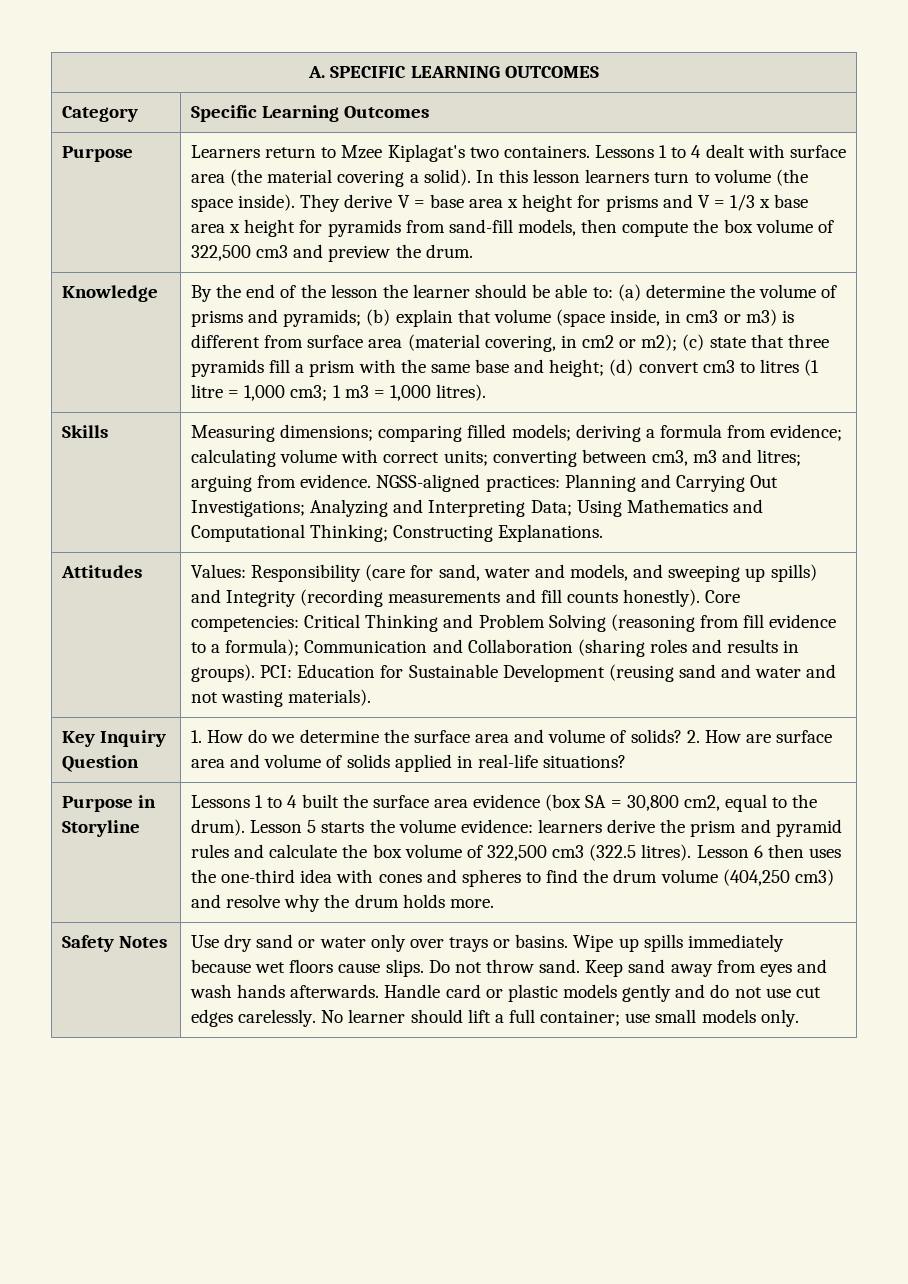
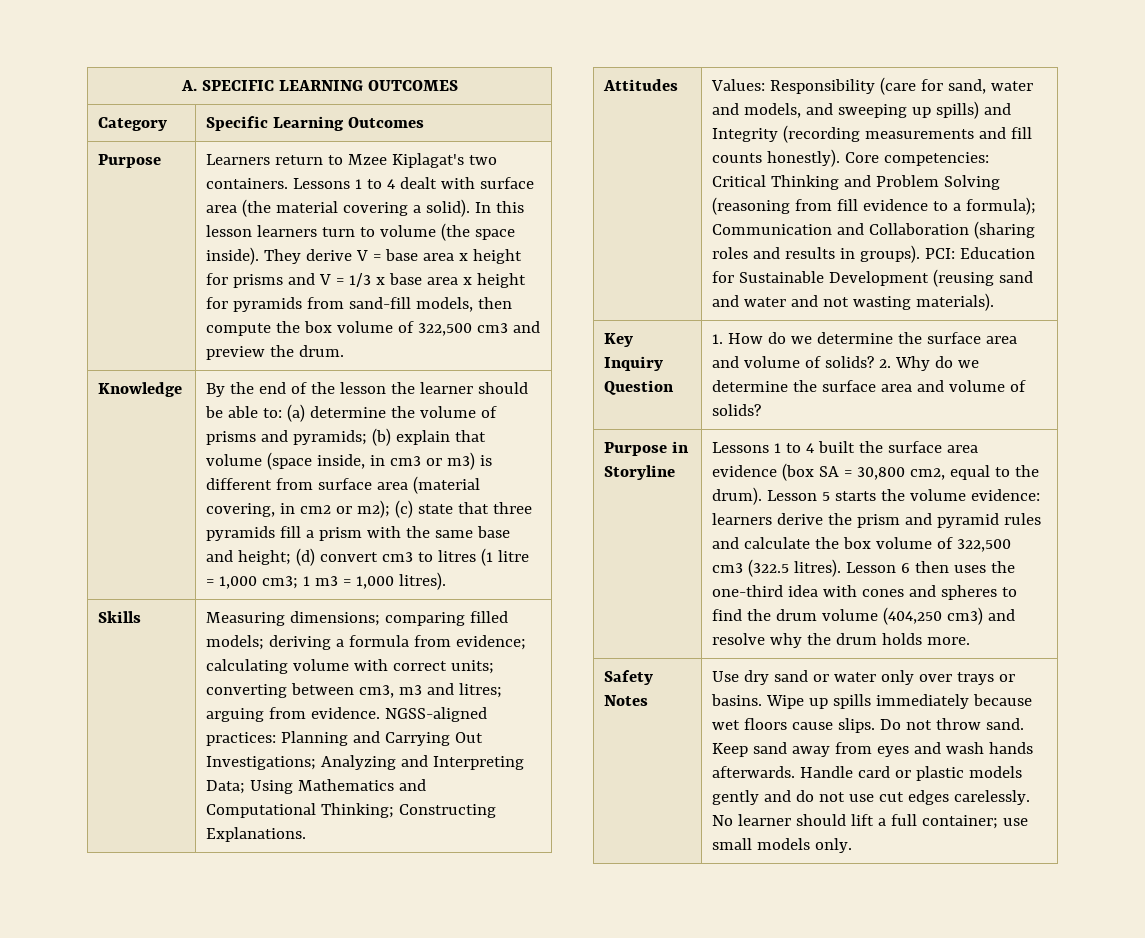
- Key Inquiry Question | 1. How do we determine the surface area and volume of solids? 2. How are surface area and volume of solids applied in real-life situations?
+ Key Inquiry Question | 1. How do we determine the surface area and volume of solids? 2. Why do we determine the surface area and volume of solids?

